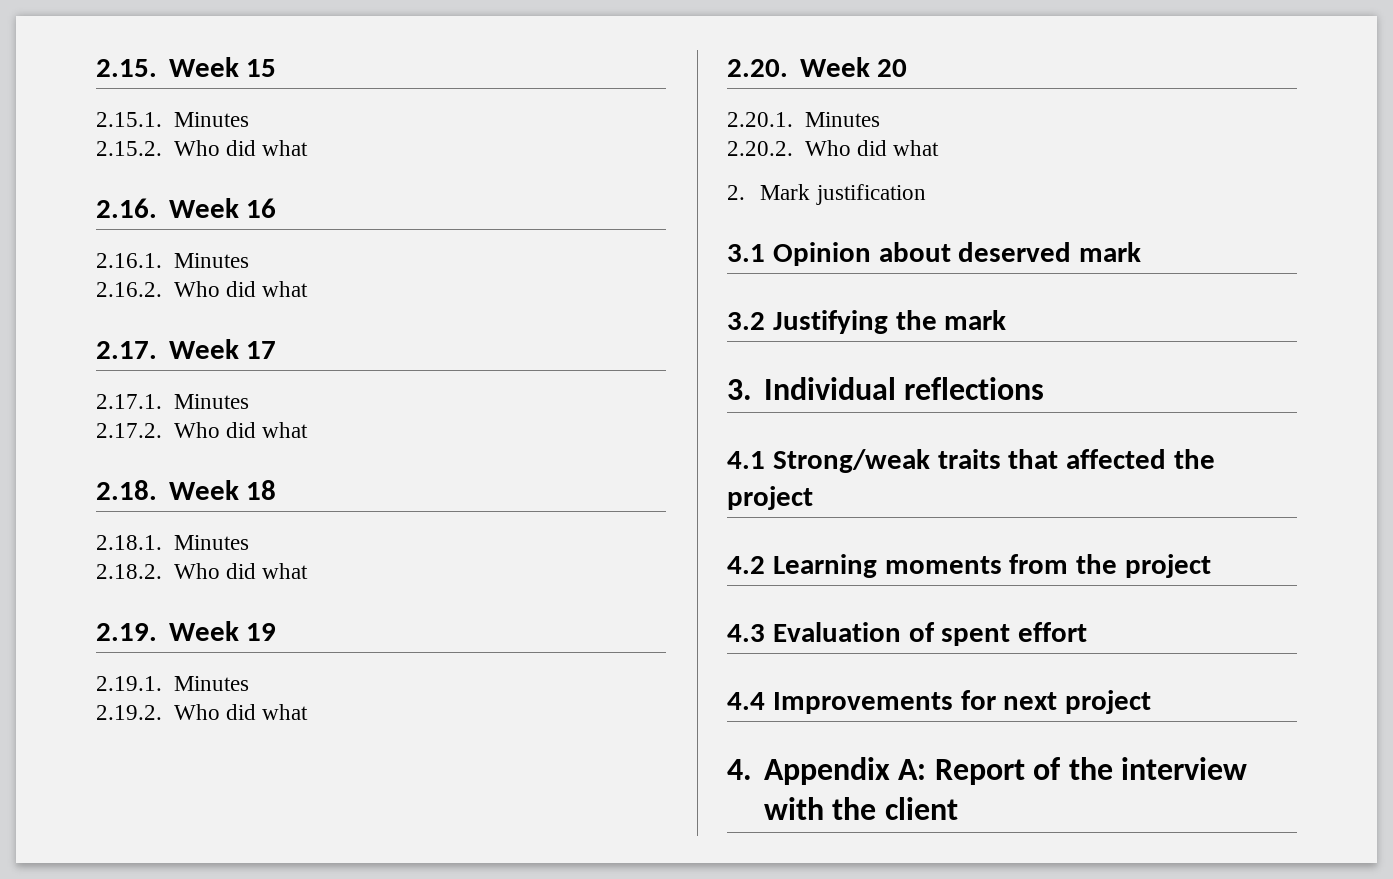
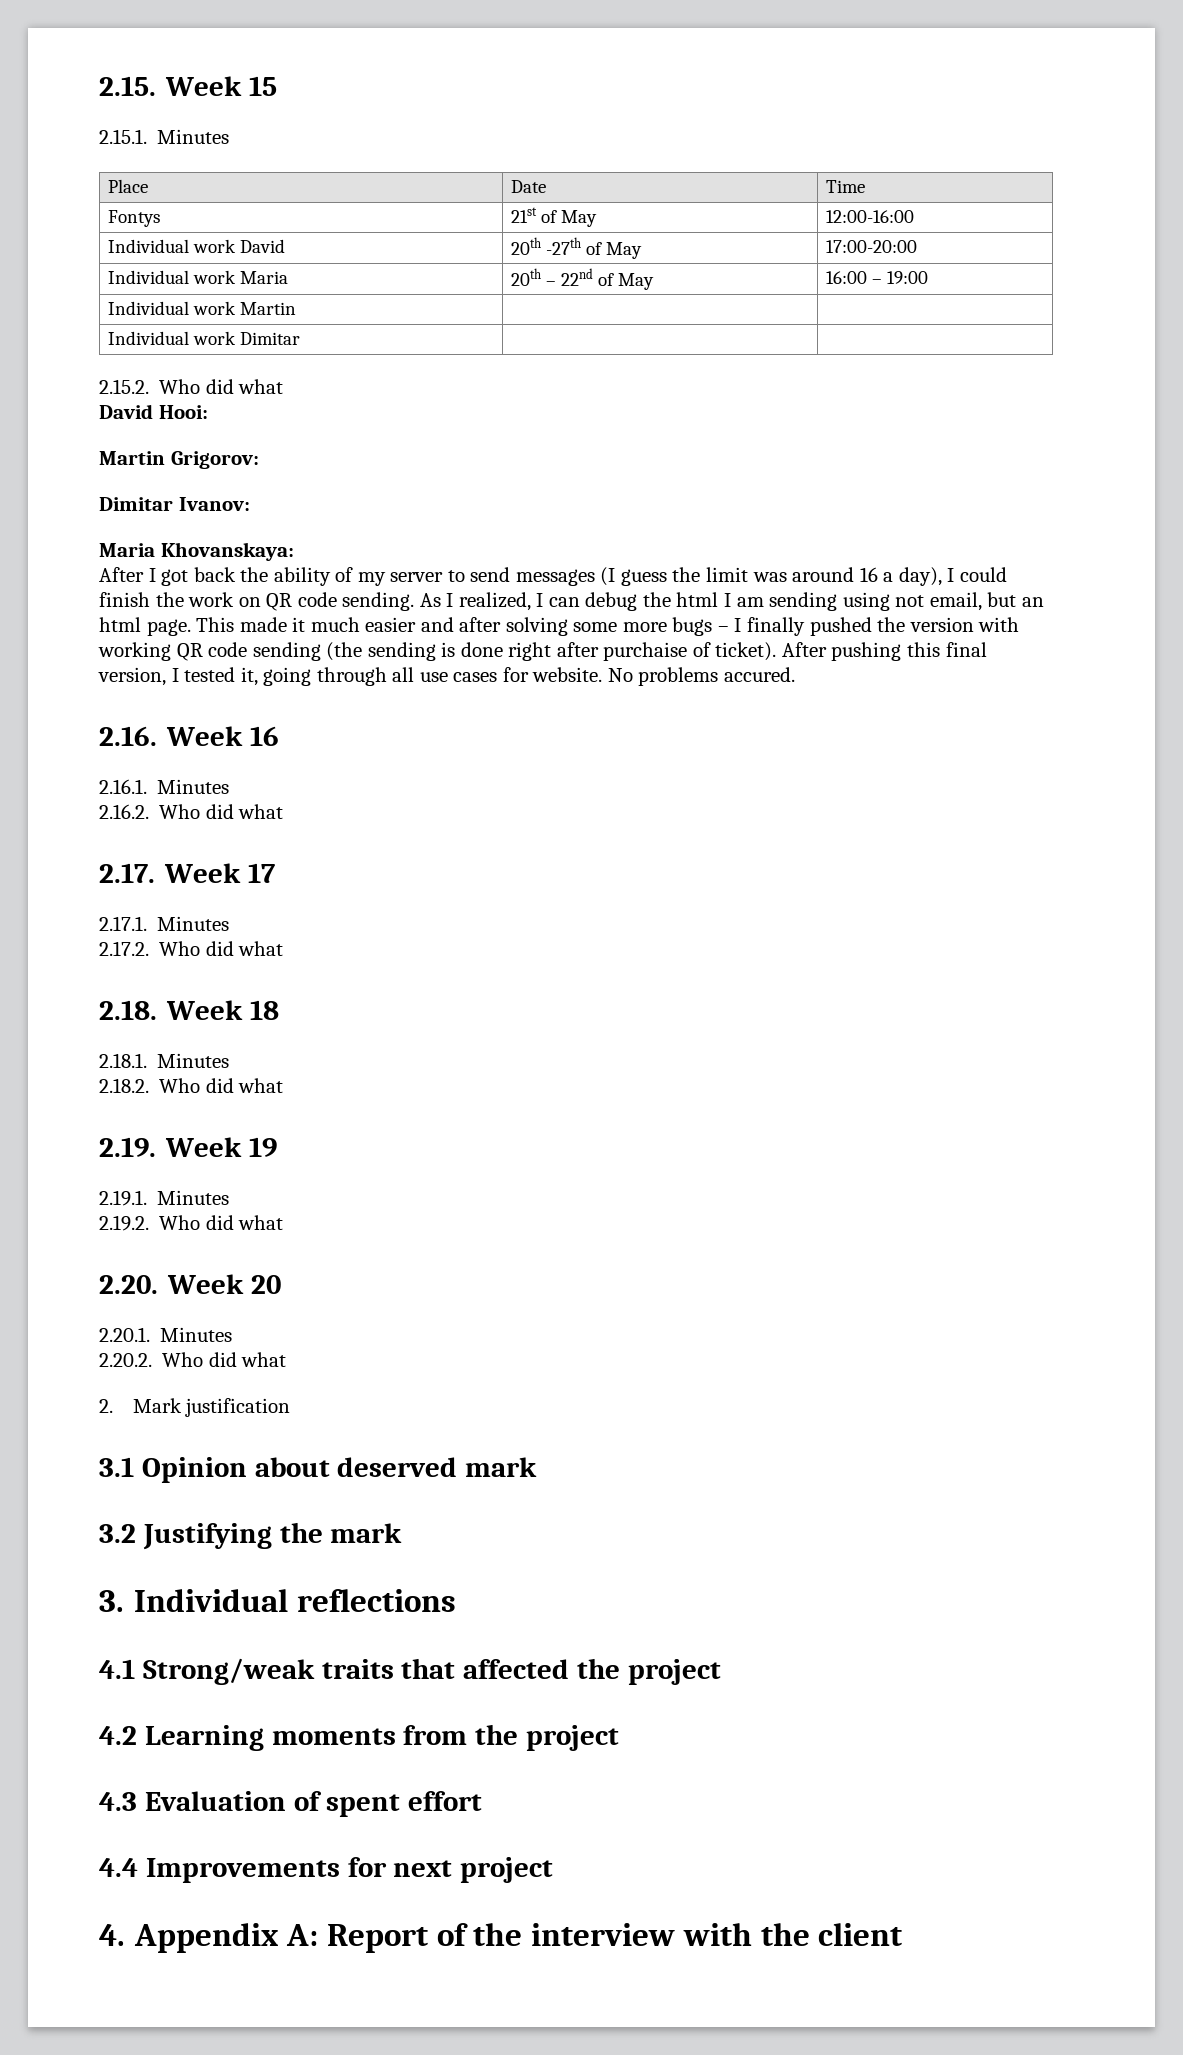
+ Place | Date | Time
+ Fontys | 21st of May | 12:00-16:00
+ Individual work David | 20th -27th of May | 17:00-20:00
+ Individual work Maria | 20th – 22nd of May | 16:00 – 19:00
+ Individual work Martin | |
+ Individual work Dimitar | |
  2.15.2. Who did what
+ David Hooi:
+ Martin Grigorov:
+ Dimitar Ivanov:
+ Maria Khovanskaya:
+ After I got back the ability of my server to send messages (I guess the limit was around 16 a day), I could finish the work on QR code sending. As I realized, I can debug the html I am sending using not email, but an html page. This made it much easier and after solving some more bugs – I finally pushed the version with working QR code sending (the sending is done right after purchaise of ticket). After pushing this final version, I tested it, going through all use cases for website. No problems accured.

